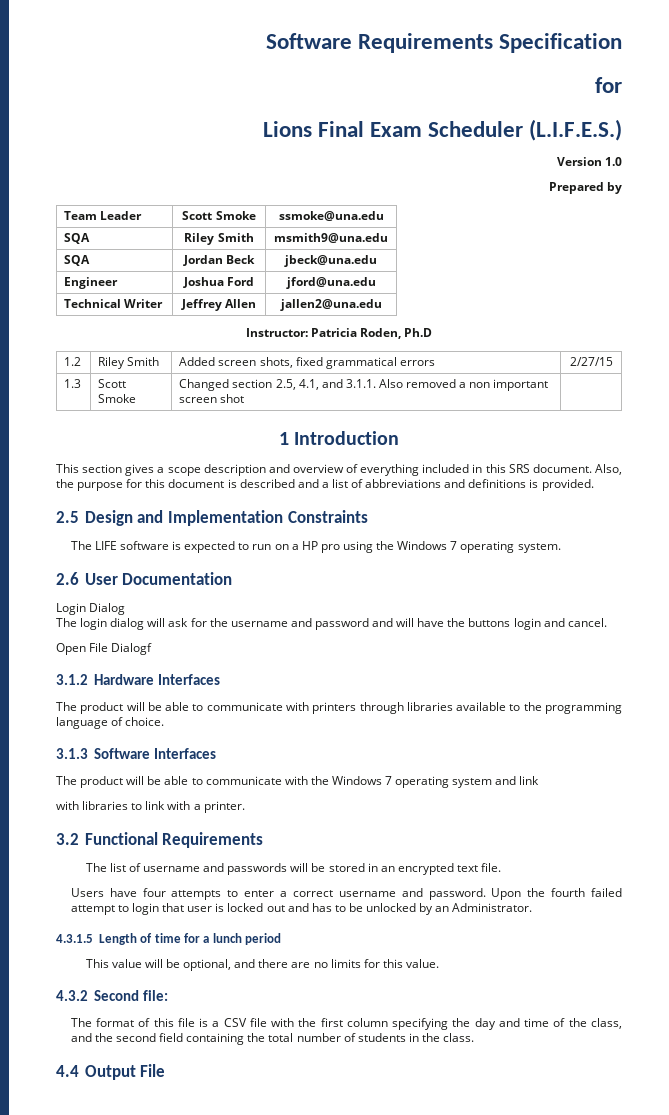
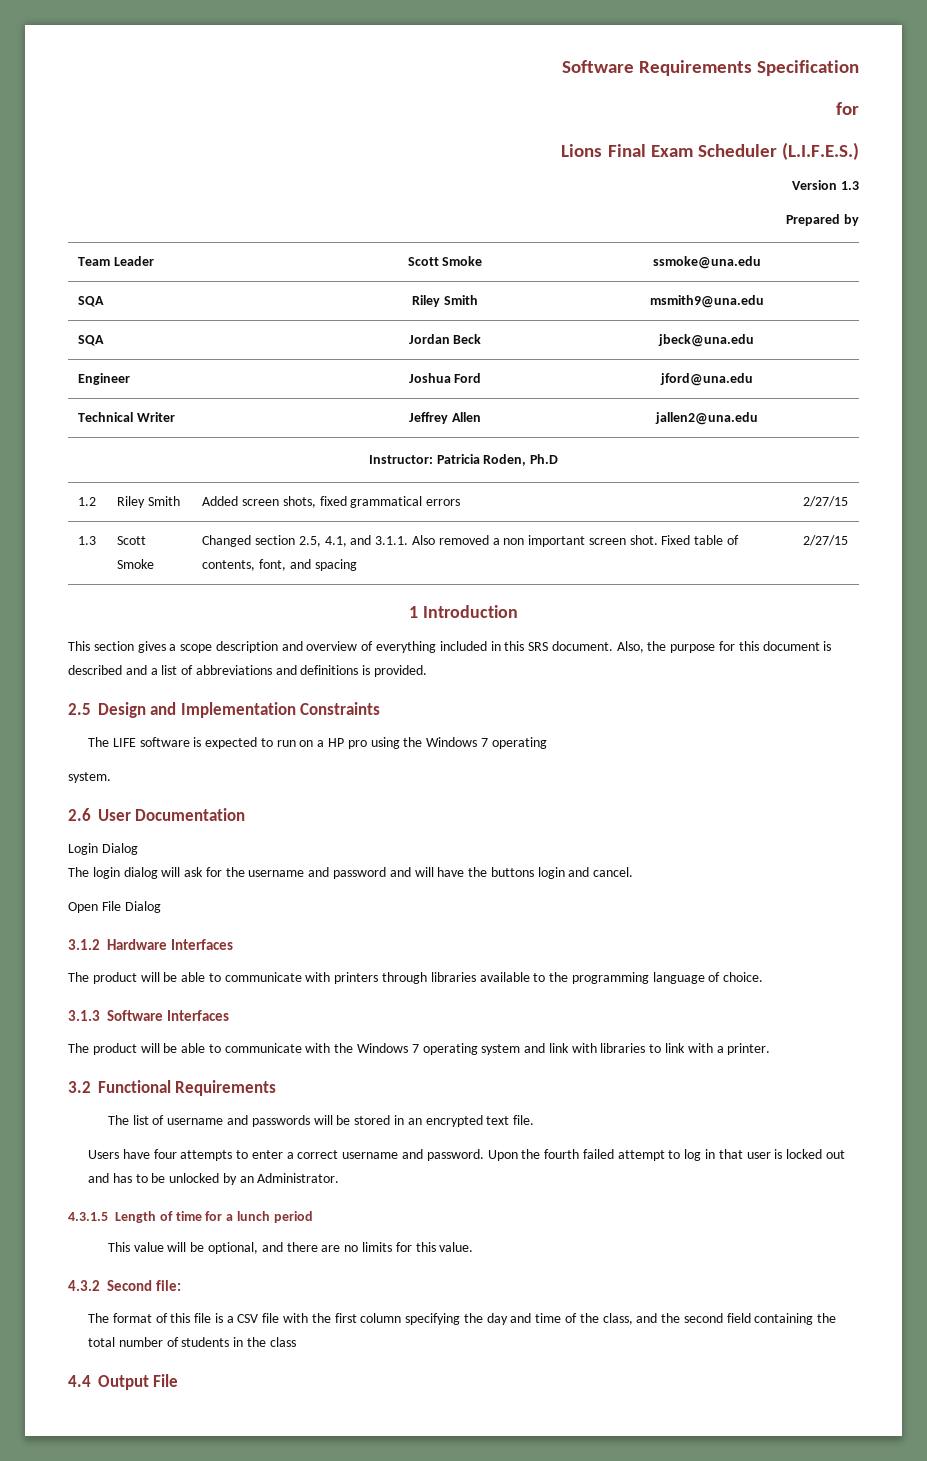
- Version 1.0
+ Version 1.3
- 1.3 | Scott Smoke | Changed section 2.5, 4.1, and 3.1.1. Also removed a non important screen shot |
+ 1.3 | Scott Smoke | Changed section 2.5, 4.1, and 3.1.1. Also removed a non important screen shot. Fixed table of contents, font, and spacing | 2/27/15
- The LIFE software is expected to run on a HP pro using the Windows 7 operating system.
+ The LIFE software is expected to run on a HP pro using the Windows 7 operating
+ system.
- Open File Dialogf
+ Open File Dialog
- The product will be able to communicate with the Windows 7 operating system and link
- with libraries to link with a printer.
+ The product will be able to communicate with the Windows 7 operating system and link with libraries to link with a printer.
- Upon the fourth failed attempt to login that user is locked out and has to be unlocked by an Administrator.
+ Upon the fourth failed attempt to log in that user is locked out and has to be unlocked by an Administrator.
- The format of this file is a CSV file with the first column specifying the day and time of the class, and the second field containing the total number of students in the class.
+ The format of this file is a CSV file with the first column specifying the day and time of the class, and the second field containing the total number of students in the class

